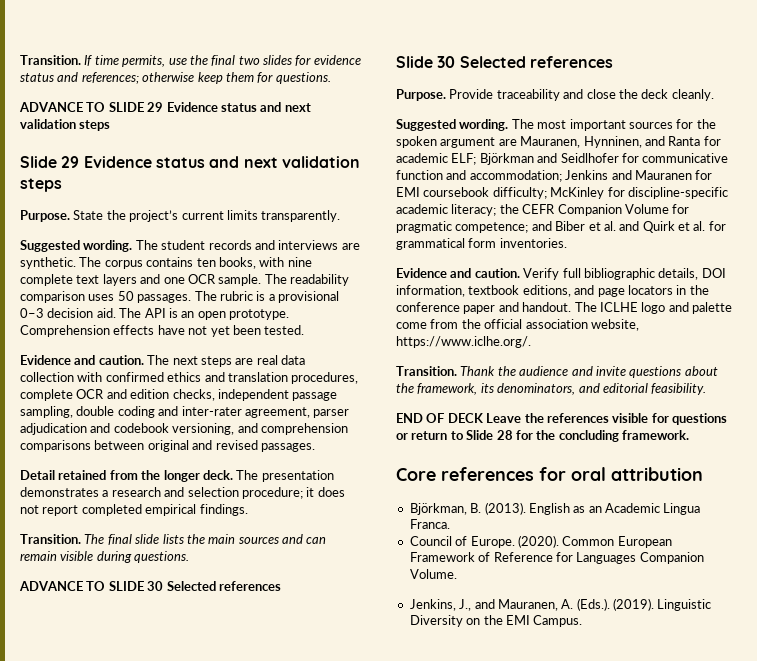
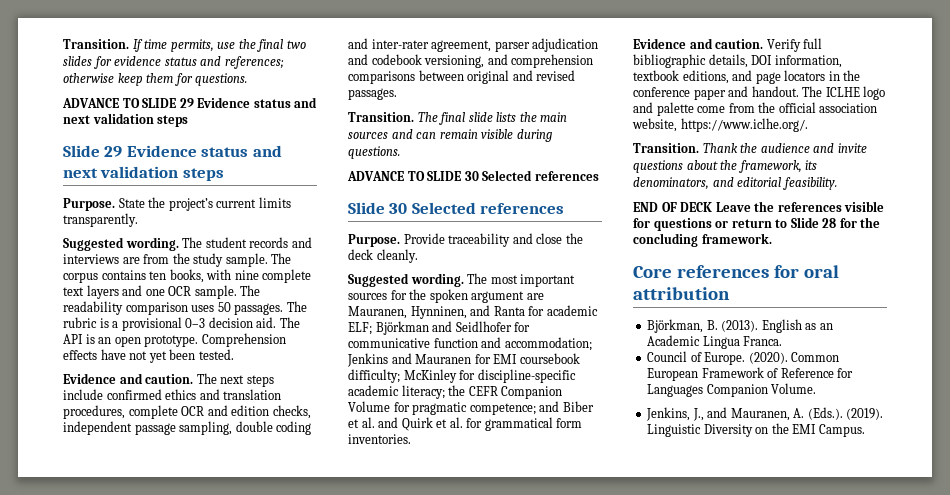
- The student records and interviews are synthetic.
+ The student records and interviews are from the study sample.
- The next steps are real data collection with confirmed ethics and translation procedures, complete OCR and edition checks, independent passage sampling, double coding and inter-rater agreement, parser adjudication and codebook versioning, and comprehension comparisons between original and revised passages.
+ The next steps include confirmed ethics and translation procedures, complete OCR and edition checks, independent passage sampling, double coding and inter-rater agreement, parser adjudication and codebook versioning, and comprehension comparisons between original and revised passages.
- Detail retained from the longer deck. The presentation demonstrates a research and selection procedure; it does not report completed empirical findings.

